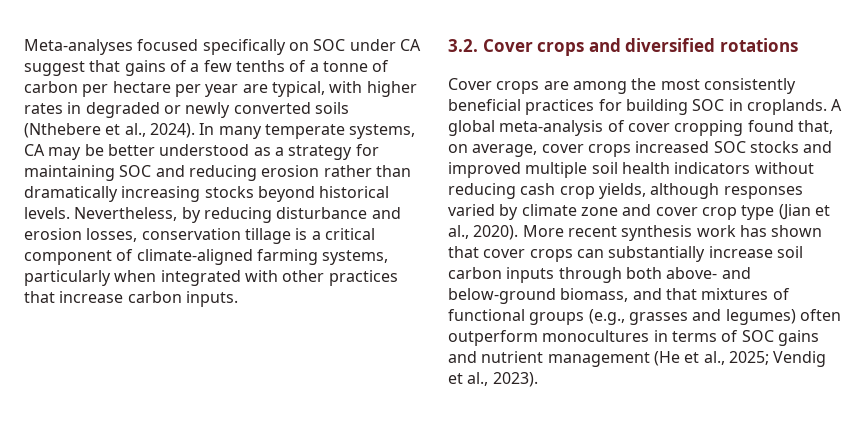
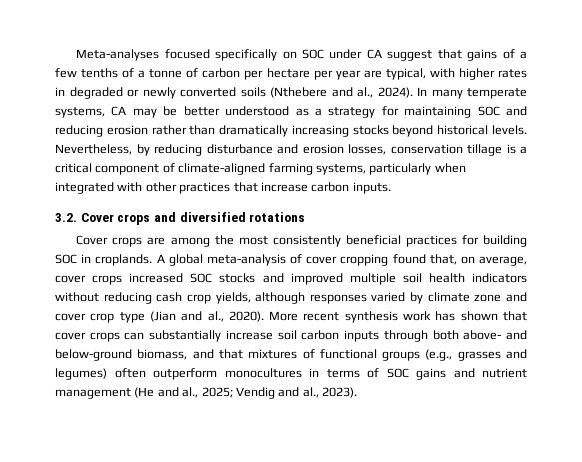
- Meta-analyses focused specifically on SOC under CA suggest that gains of a few tenths of a tonne of carbon per hectare per year are typical, with higher rates in degraded or newly converted soils (Nthebere et al., 2024).
+ Meta-analyses focused specifically on SOC under CA suggest that gains of a few tenths of a tonne of carbon per hectare per year are typical, with higher rates in degraded or newly converted soils (Nthebere and al., 2024).
- A global meta-analysis of cover cropping found that, on average, cover crops increased SOC stocks and improved multiple soil health indicators without reducing cash crop yields, although responses varied by climate zone and cover crop type (Jian et al., 2020).
+ A global meta-analysis of cover cropping found that, on average, cover crops increased SOC stocks and improved multiple soil health indicators without reducing cash crop yields, although responses varied by climate zone and cover crop type (Jian and al., 2020).
- More recent synthesis work has shown that cover crops can substantially increase soil carbon inputs through both above- and below-ground biomass, and that mixtures of functional groups (e.g., grasses and legumes) often outperform monocultures in terms of SOC gains and nutrient management (He et al., 2025; Vendig et al., 2023).
+ More recent synthesis work has shown that cover crops can substantially increase soil carbon inputs through both above- and below-ground biomass, and that mixtures of functional groups (e.g., grasses and legumes) often outperform monocultures in terms of SOC gains and nutrient management (He and al., 2025; Vendig and al., 2023).

